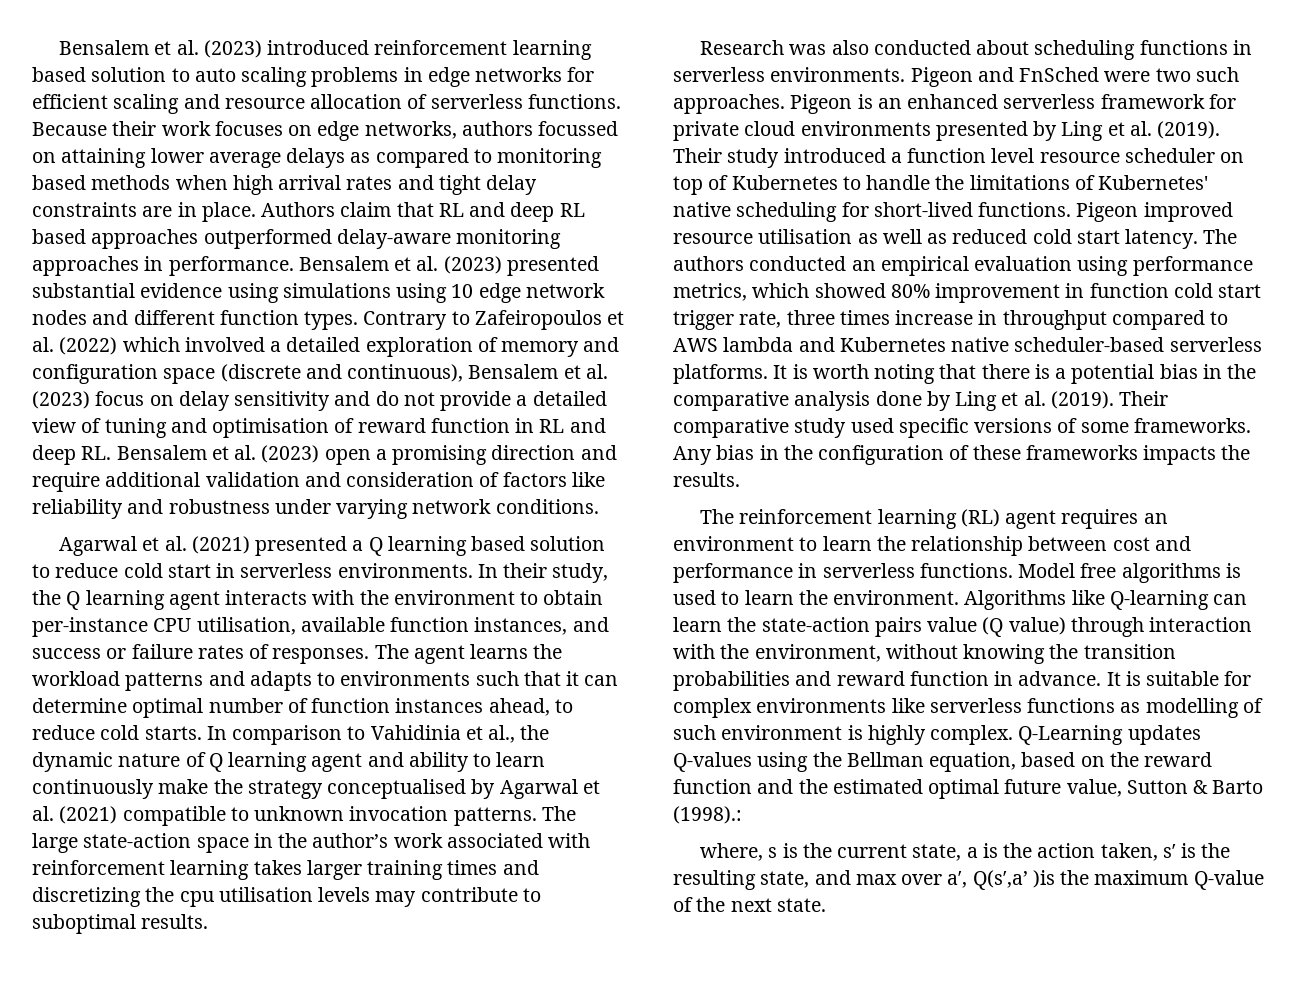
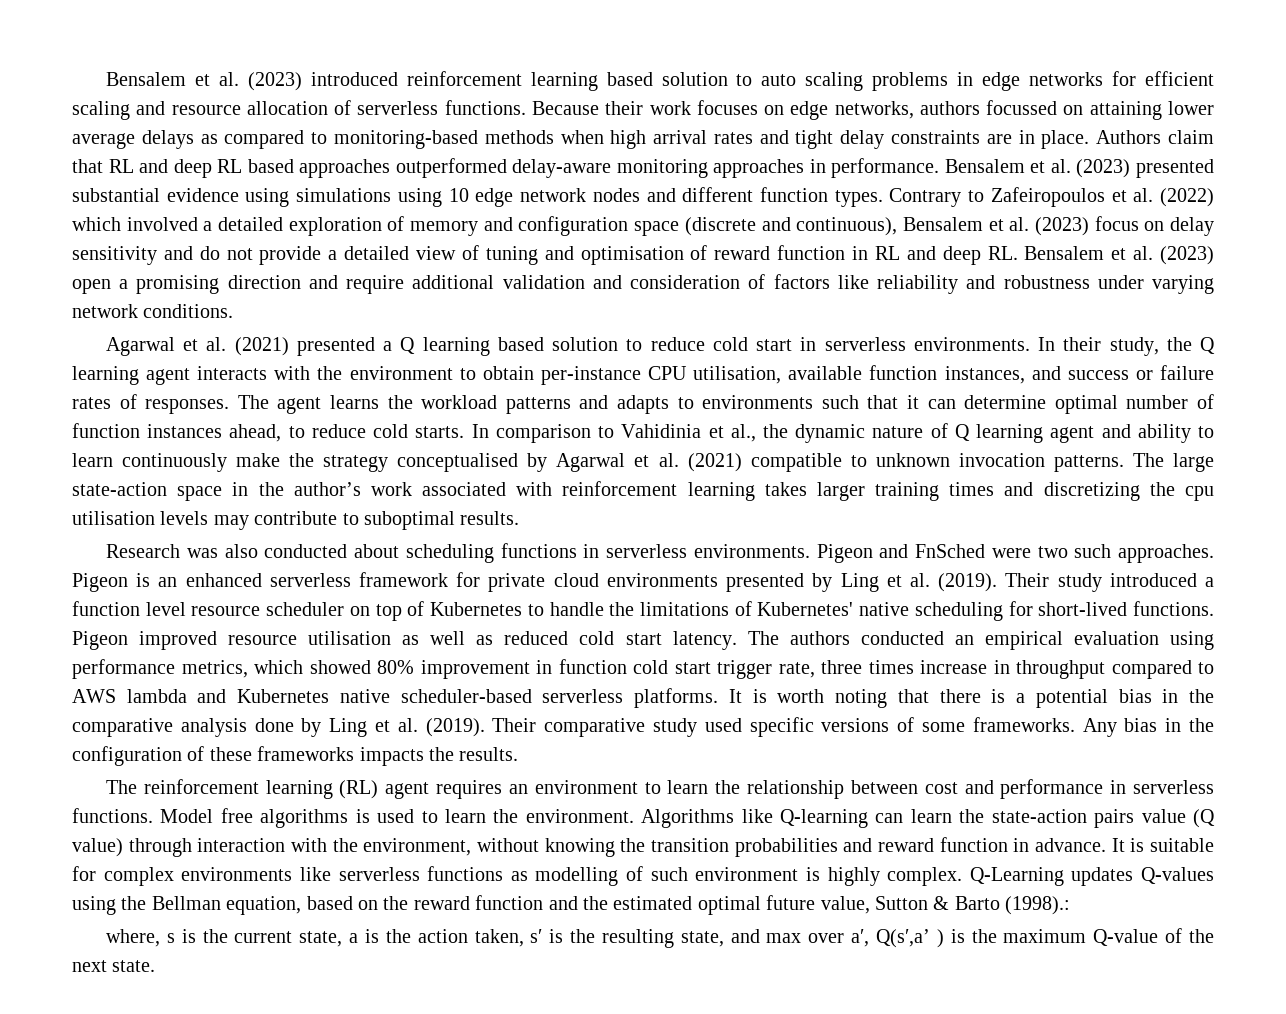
- Because their work focuses on edge networks, authors focussed on attaining lower average delays as compared to monitoring based methods when high arrival rates and tight delay constraints are in place.
+ Because their work focuses on edge networks, authors focussed on attaining lower average delays as compared to monitoring-based methods when high arrival rates and tight delay constraints are in place.
- where, s is the current state, a is the action taken, s′ is the resulting state, and max over a′, Q(s′,a’ )is the maximum Q-value of the next state.
+ where, s is the current state, a is the action taken, s′ is the resulting state, and max over a′, Q(s′,a’ ) is the maximum Q-value of the next state.

